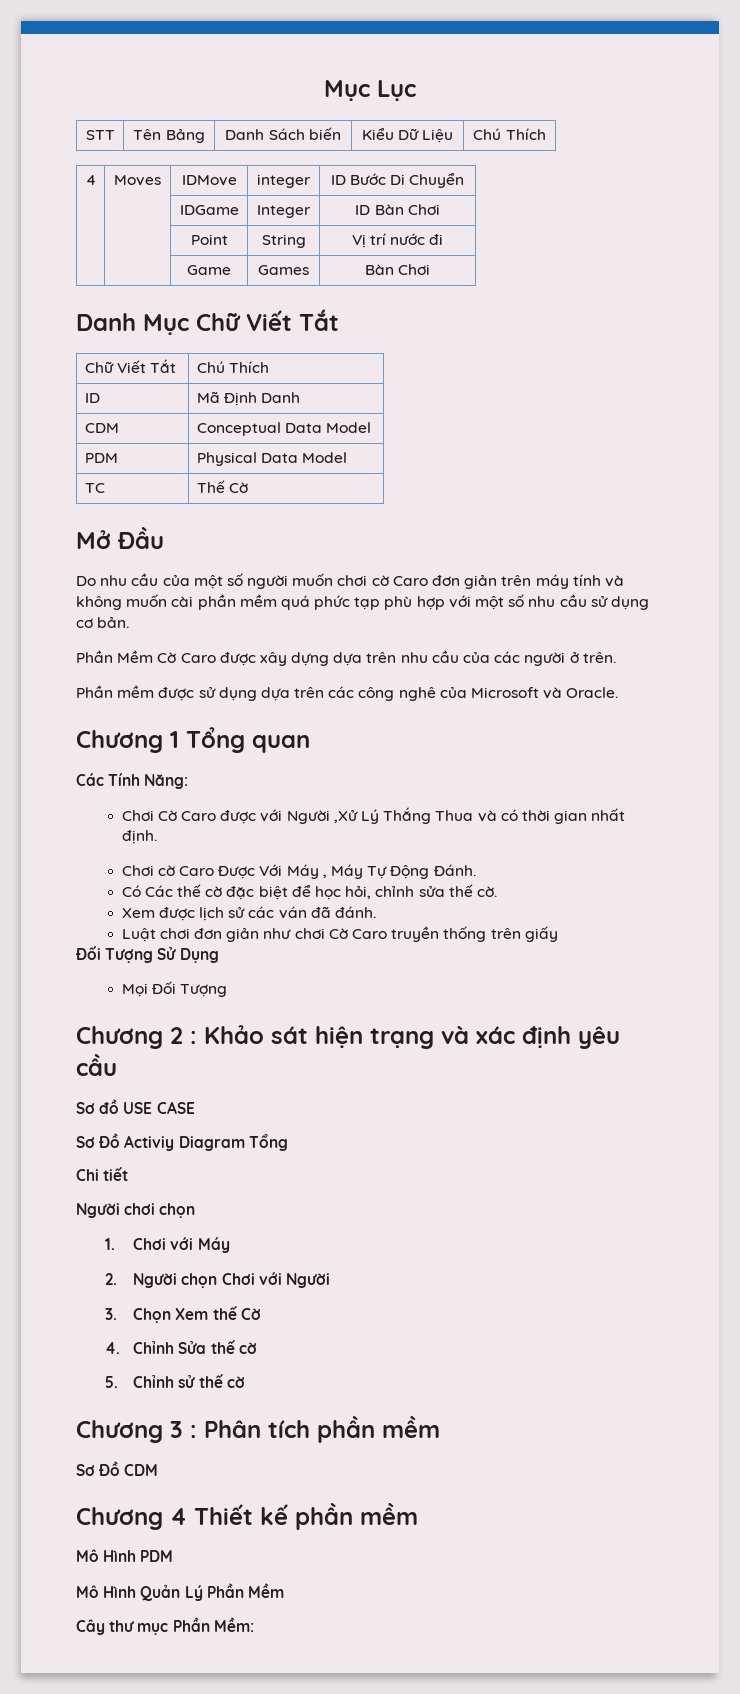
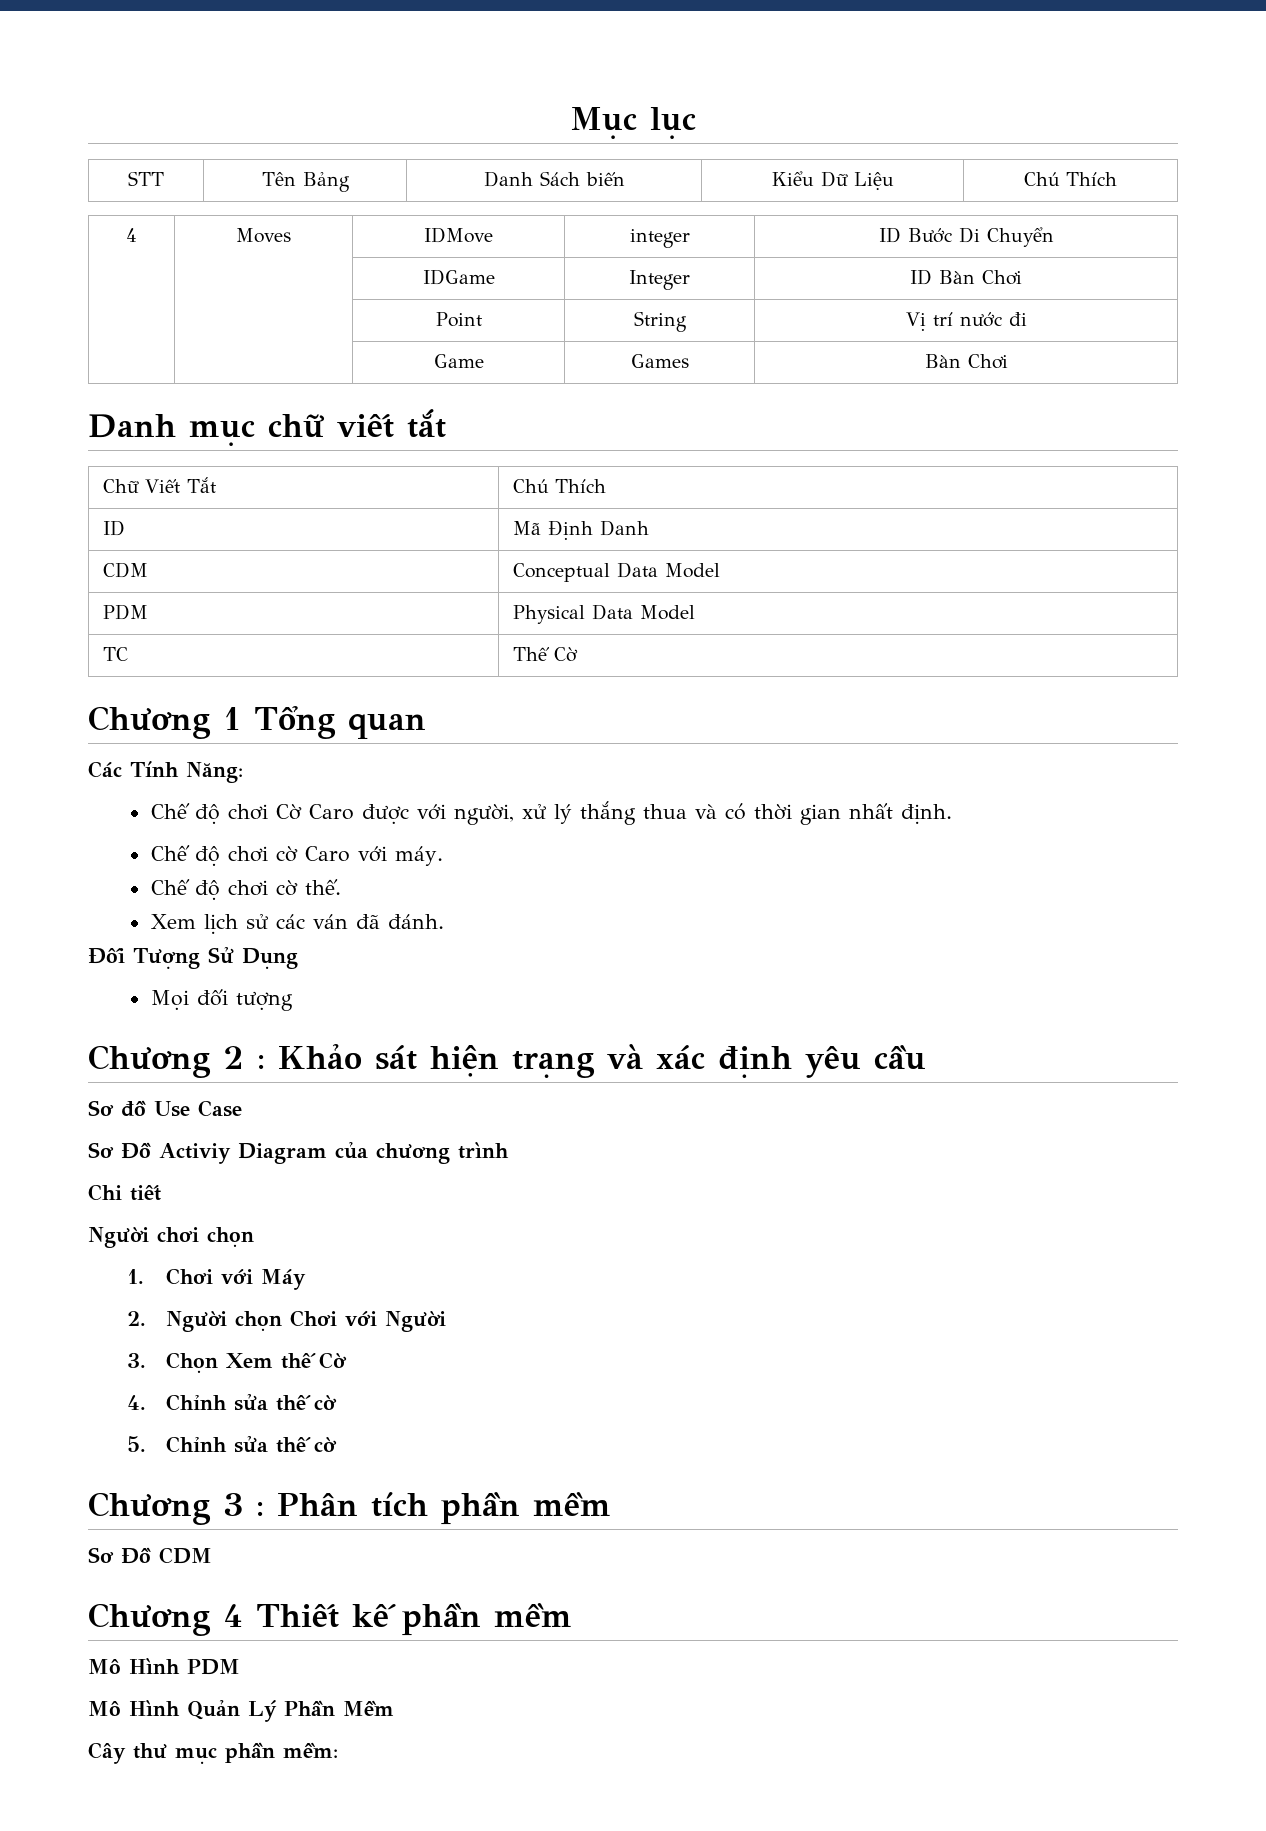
- Mục Lục
+ Mục lục
- Danh Mục Chữ Viết Tắt
+ Danh mục chữ viết tắt
- Mở Đầu
- Do nhu cầu của một số người muốn chơi cờ Caro đơn giản trên máy tính và không muốn cài phần mềm quá phức tạp phù hợp với một số nhu cầu sử dụng cơ bản.
- Phần Mềm Cờ Caro được xây dựng dựa trên nhu cầu của các người ở trên.
- Phần mềm được sử dụng dựa trên các công nghê của Microsoft và Oracle.
- Chơi Cờ Caro được với Người ,Xử Lý Thắng Thua và có thời gian nhất định.
+ Chế độ chơi Cờ Caro được với người, xử lý thắng thua và có thời gian nhất định.
- Chơi cờ Caro Được Với Máy , Máy Tự Động Đánh.
- Có Các thế cờ đặc biệt để học hỏi, chỉnh sửa thế cờ.
- Xem được lịch sử các ván đã đánh.
+ Chế độ chơi cờ Caro với máy.
+ Chế độ chơi cờ thế.
+ Xem lịch sử các ván đã đánh.
- Luật chơi đơn giản như chơi Cờ Caro truyền thống trên giấy
- Mọi Đối Tượng
+ Mọi đối tượng
- Sơ đồ USE CASE
+ Sơ đồ Use Case
- Sơ Đồ Activiy Diagram Tổng
+ Sơ Đồ Activiy Diagram của chương trình
- 4. Chỉnh Sửa thế cờ
+ 4. Chỉnh sửa thế cờ
- 5. Chỉnh sử thế cờ
+ 5. Chỉnh sửa thế cờ
- Cây thư mục Phần Mềm:
+ Cây thư mục phần mềm:

